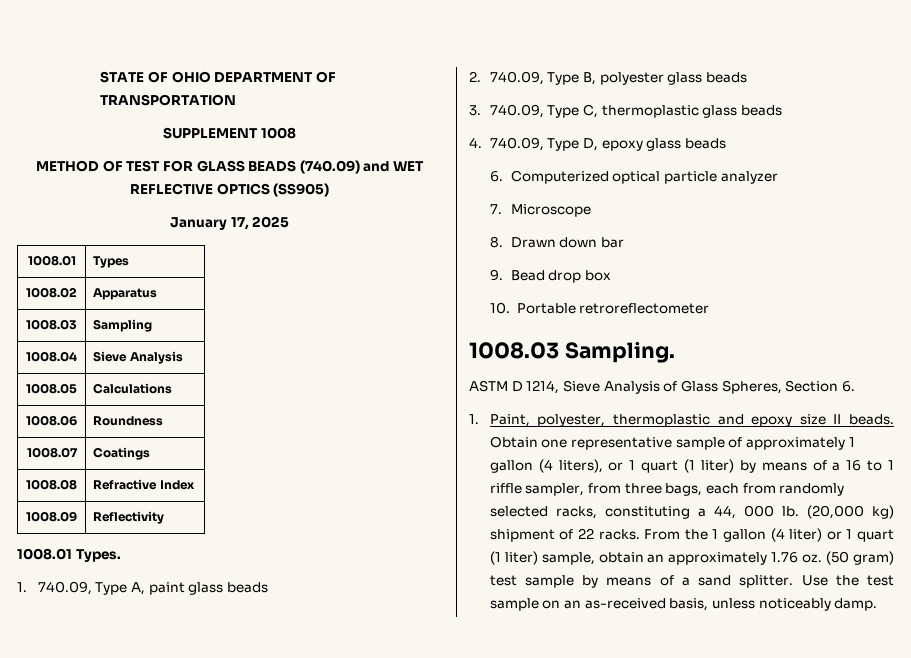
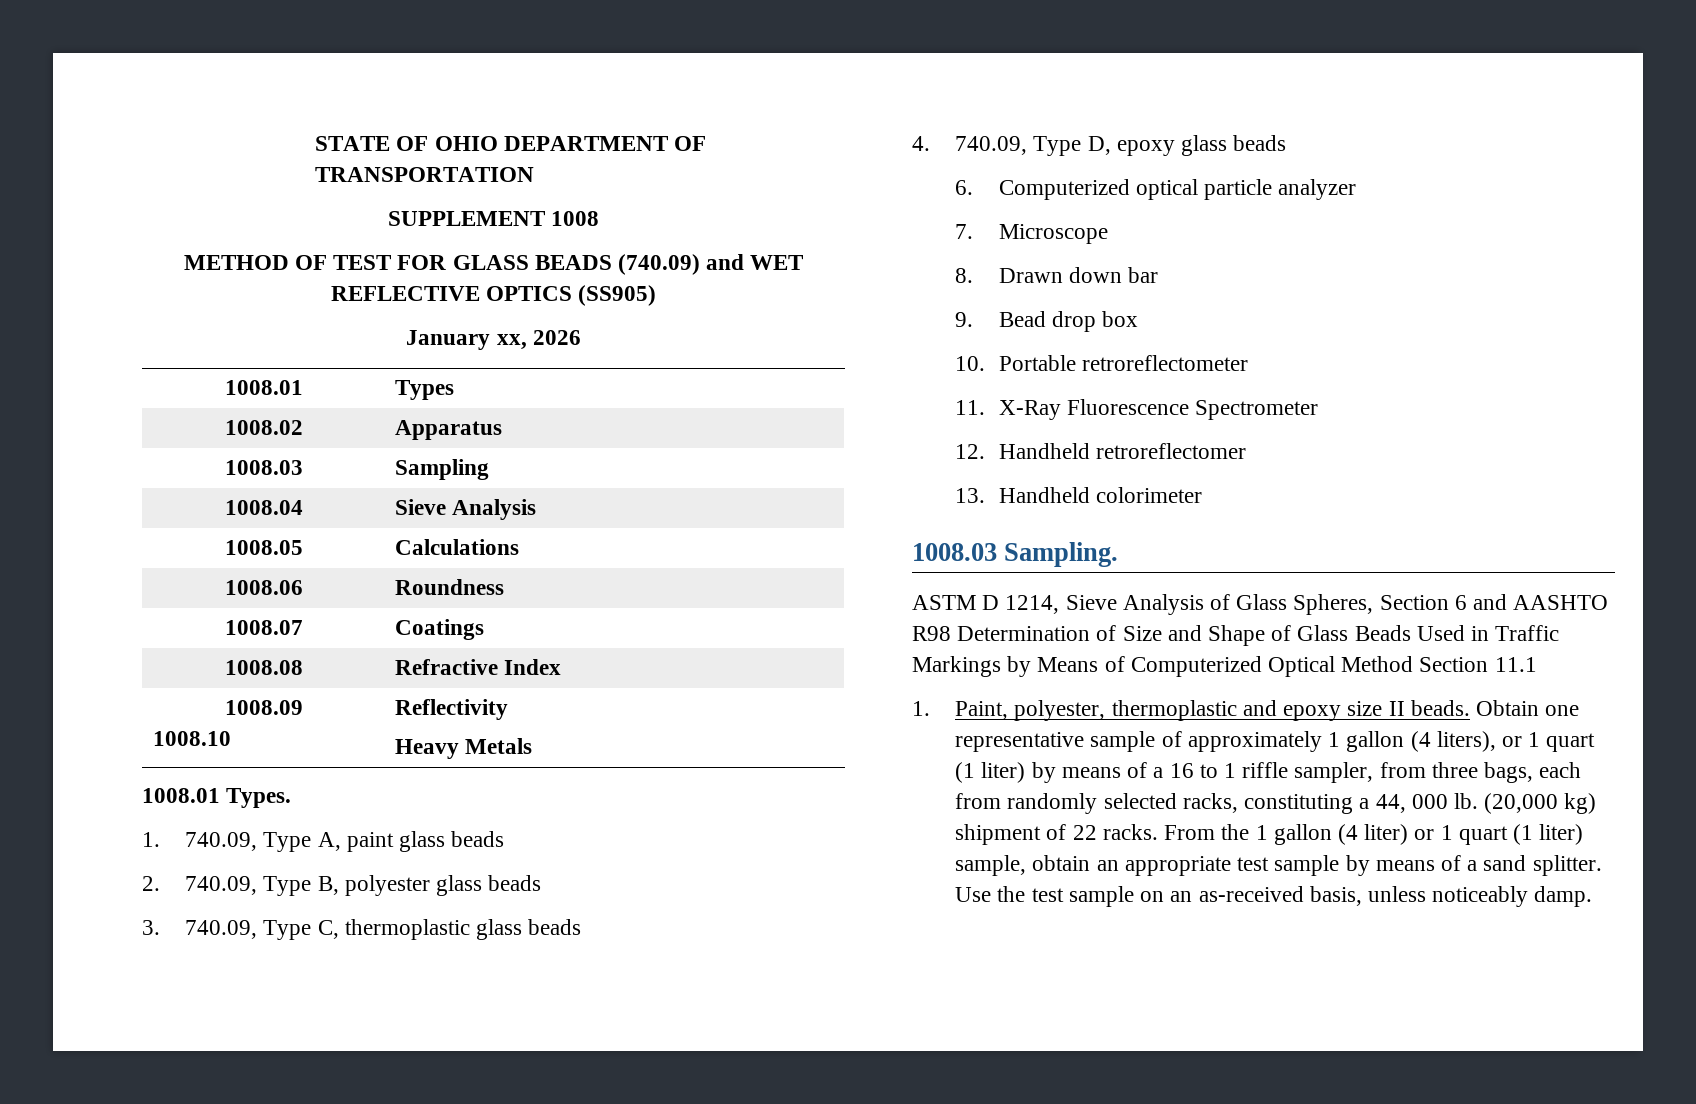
- January 17, 2025
+ January xx, 2026
- 1008.09 | Reflectivity
+ 1008.09
+ 1008.10 | Reflectivity
+ Heavy Metals
+ 11. X-Ray Fluorescence Spectrometer
+ 12. Handheld retroreflectomer
+ 13. Handheld colorimeter
- ASTM D 1214, Sieve Analysis of Glass Spheres, Section 6.
+ ASTM D 1214, Sieve Analysis of Glass Spheres, Section 6 and AASHTO R98 Determination of Size and Shape of Glass Beads Used in Traffic Markings by Means of Computerized Optical Method Section 11.1
- From the 1 gallon (4 liter) or 1 quart (1 liter) sample, obtain an approximately 1.76 oz. (50 gram) test sample by means of a sand splitter.
+ From the 1 gallon (4 liter) or 1 quart (1 liter) sample, obtain an appropriate test sample by means of a sand splitter.

